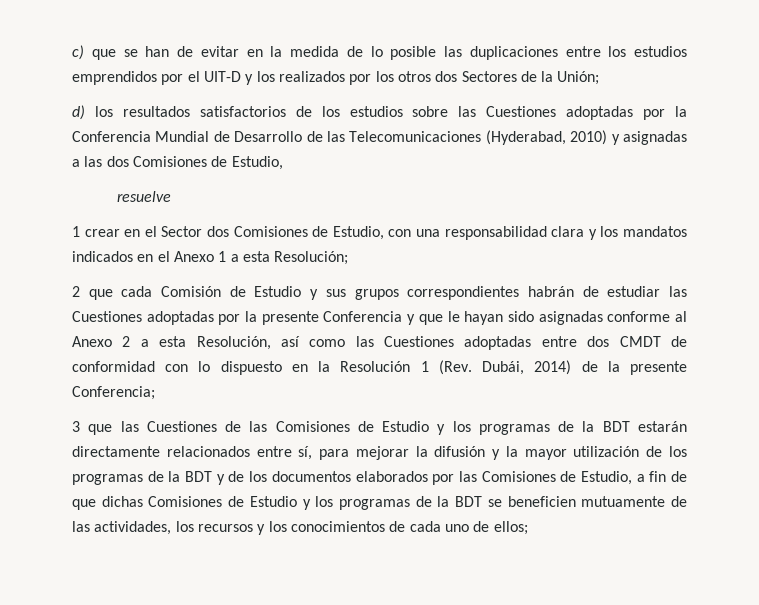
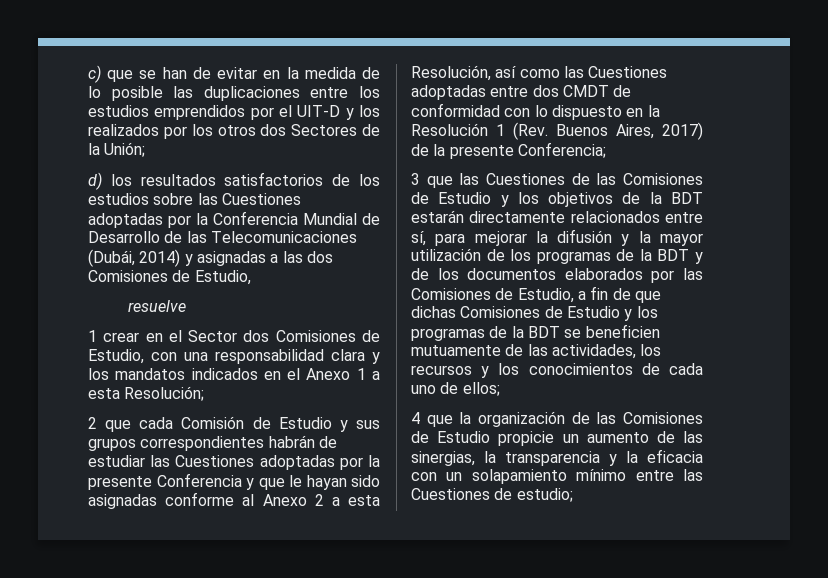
- d) los resultados satisfactorios de los estudios sobre las Cuestiones adoptadas por la Conferencia Mundial de Desarrollo de las Telecomunicaciones (Hyderabad, 2010) y asignadas a las dos Comisiones de Estudio,
+ d) los resultados satisfactorios de los estudios sobre las Cuestiones adoptadas por la Conferencia Mundial de Desarrollo de las Telecomunicaciones (Dubái, 2014) y asignadas a las dos Comisiones de Estudio,
- 2 que cada Comisión de Estudio y sus grupos correspondientes habrán de estudiar las Cuestiones adoptadas por la presente Conferencia y que le hayan sido asignadas conforme al Anexo 2 a esta Resolución, así como las Cuestiones adoptadas entre dos CMDT de conformidad con lo dispuesto en la Resolución 1 (Rev. Dubái, 2014) de la presente Conferencia;
+ 2 que cada Comisión de Estudio y sus grupos correspondientes habrán de estudiar las Cuestiones adoptadas por la presente Conferencia y que le hayan sido asignadas conforme al Anexo 2 a esta Resolución, así como las Cuestiones adoptadas entre dos CMDT de conformidad con lo dispuesto en la Resolución 1 (Rev. Buenos Aires, 2017) de la presente Conferencia;
- 3 que las Cuestiones de las Comisiones de Estudio y los programas de la BDT estarán directamente relacionados entre sí, para mejorar la difusión y la mayor utilización de los programas de la BDT y de los documentos elaborados por las Comisiones de Estudio, a fin de que dichas Comisiones de Estudio y los programas de la BDT se beneficien mutuamente de las actividades, los recursos y los conocimientos de cada uno de ellos;
+ 3 que las Cuestiones de las Comisiones de Estudio y los objetivos de la BDT estarán directamente relacionados entre sí, para mejorar la difusión y la mayor utilización de los programas de la BDT y de los documentos elaborados por las Comisiones de Estudio, a fin de que dichas Comisiones de Estudio y los programas de la BDT se beneficien mutuamente de las actividades, los recursos y los conocimientos de cada uno de ellos;
+ 4 que la organización de las Comisiones de Estudio propicie un aumento de las sinergias, la transparencia y la eficacia con un solapamiento mínimo entre las Cuestiones de estudio;

